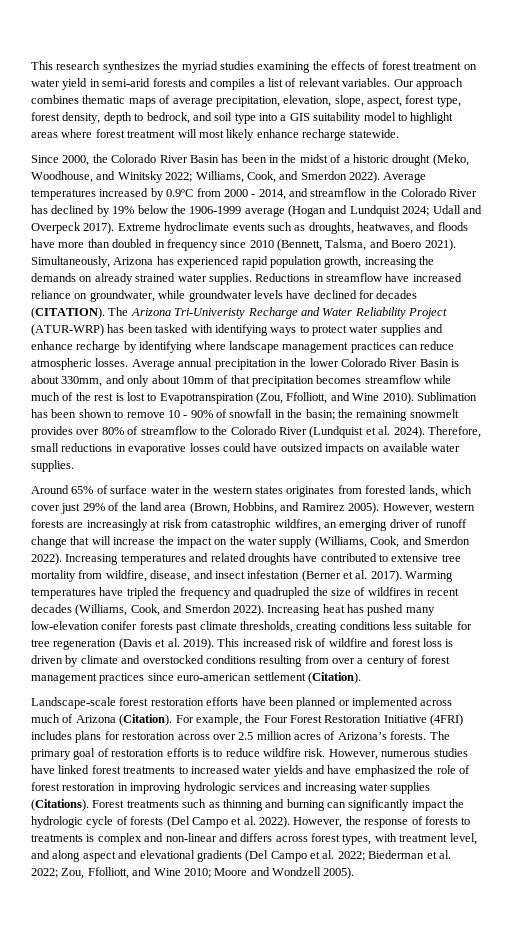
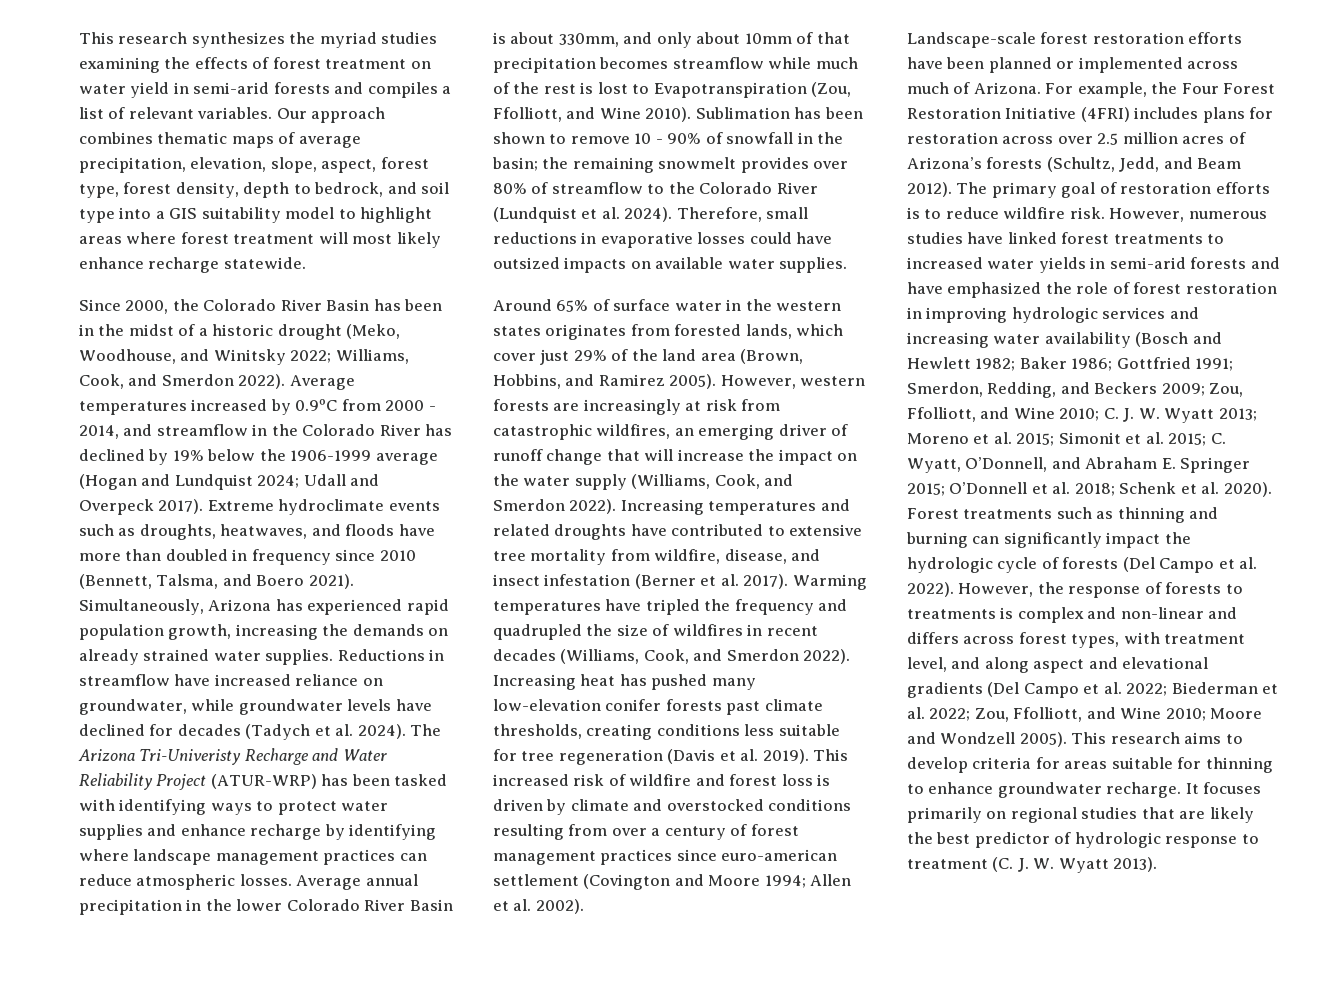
- Reductions in streamflow have increased reliance on groundwater, while groundwater levels have declined for decades (CITATION).
+ Reductions in streamflow have increased reliance on groundwater, while groundwater levels have declined for decades (Tadych et al. 2024).
- This increased risk of wildfire and forest loss is driven by climate and overstocked conditions resulting from over a century of forest management practices since euro-american settlement (Citation).
+ This increased risk of wildfire and forest loss is driven by climate and overstocked conditions resulting from over a century of forest management practices since euro-american settlement (Covington and Moore 1994; Allen et al. 2002).
- Landscape-scale forest restoration efforts have been planned or implemented across much of Arizona (Citation).
+ Landscape-scale forest restoration efforts have been planned or implemented across much of Arizona.
- For example, the Four Forest Restoration Initiative (4FRI) includes plans for restoration across over 2.5 million acres of Arizona’s forests.
+ For example, the Four Forest Restoration Initiative (4FRI) includes plans for restoration across over 2.5 million acres of Arizona’s forests (Schultz, Jedd, and Beam 2012).
- However, numerous studies have linked forest treatments to increased water yields and have emphasized the role of forest restoration in improving hydrologic services and increasing water supplies (Citations).
+ However, numerous studies have linked forest treatments to increased water yields in semi-arid forests and have emphasized the role of forest restoration in improving hydrologic services and increasing water availability (Bosch and Hewlett 1982; Baker 1986; Gottfried 1991; Smerdon, Redding, and Beckers 2009; Zou, Ffolliott, and Wine 2010; C. J. W. Wyatt 2013; Moreno et al. 2015; Simonit et al. 2015; C. Wyatt, O’Donnell, and Abraham E. Springer 2015; O’Donnell et al. 2018; Schenk et al. 2020).
+ This research aims to develop criteria for areas suitable for thinning to enhance groundwater recharge. It focuses primarily on regional studies that are likely the best predictor of hydrologic response to treatment (C. J. W. Wyatt 2013).

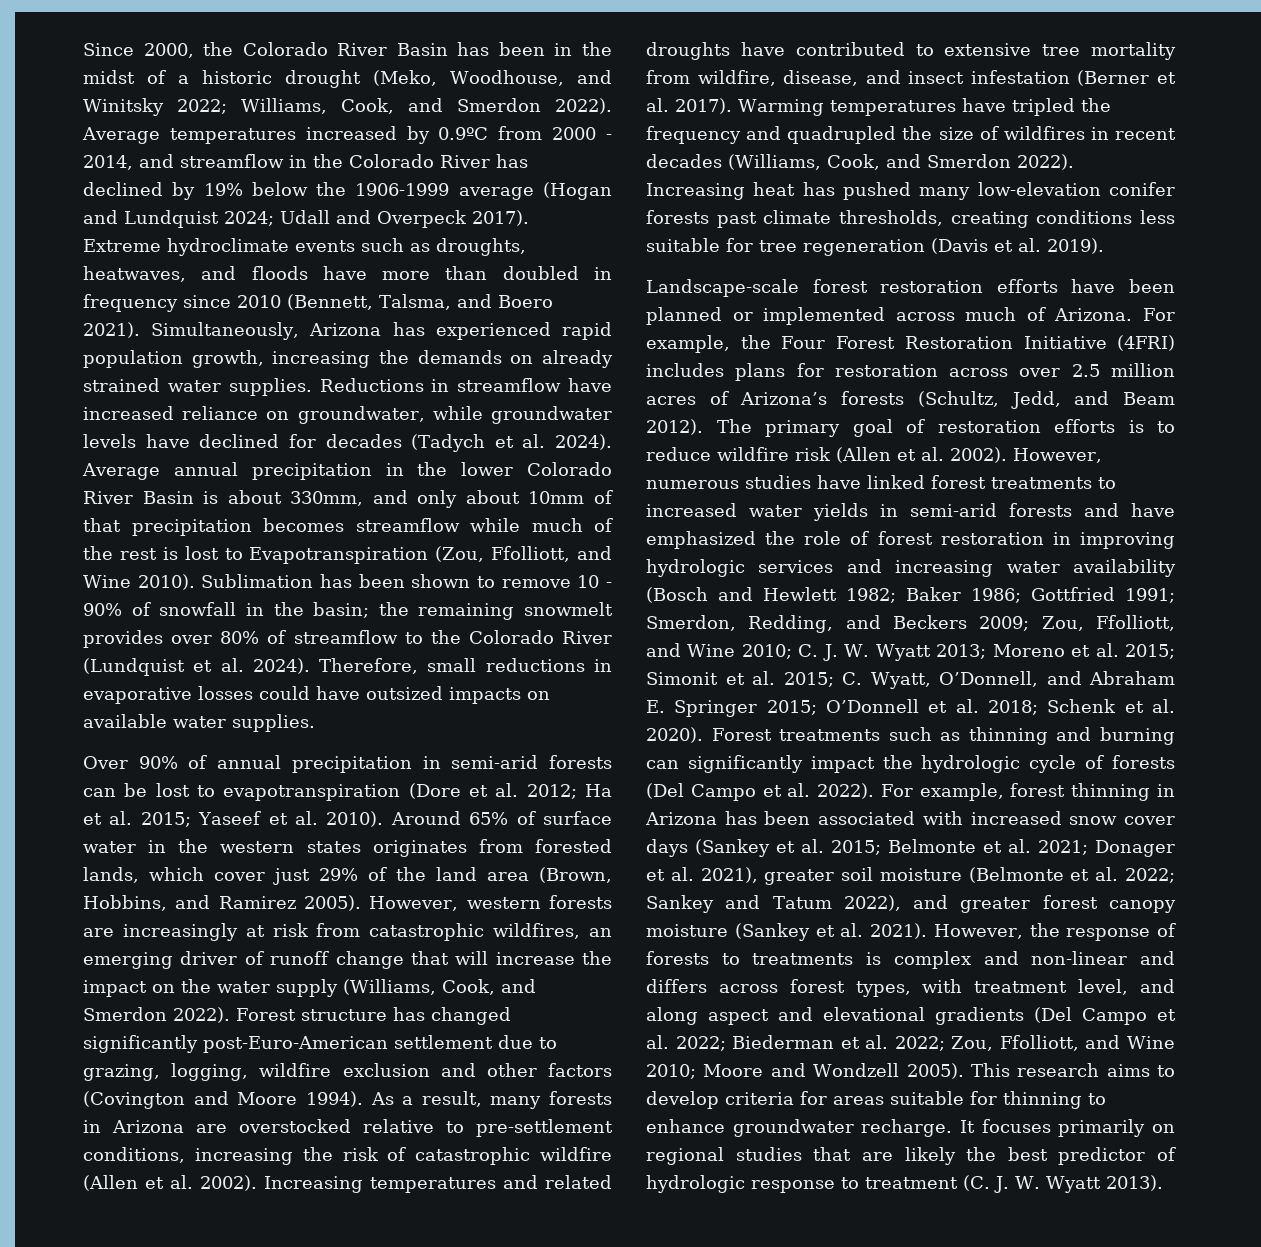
- This research synthesizes the myriad studies examining the effects of forest treatment on water yield in semi-arid forests and compiles a list of relevant variables. Our approach combines thematic maps of average precipitation, elevation, slope, aspect, forest type, forest density, depth to bedrock, and soil type into a GIS suitability model to highlight areas where forest treatment will most likely enhance recharge statewide.
- The Arizona Tri-Univeristy Recharge and Water Reliability Project (ATUR-WRP) has been tasked with identifying ways to protect water supplies and enhance recharge by identifying where landscape management practices can reduce atmospheric losses.
+ Over 90% of annual precipitation in semi-arid forests can be lost to evapotranspiration (Dore et al. 2012; Ha et al. 2015; Yaseef et al. 2010).
+ Forest structure has changed significantly post-Euro-American settlement due to grazing, logging, wildfire exclusion and other factors (Covington and Moore 1994). As a result, many forests in Arizona are overstocked relative to pre-settlement conditions, increasing the risk of catastrophic wildfire (Allen et al. 2002).
- This increased risk of wildfire and forest loss is driven by climate and overstocked conditions resulting from over a century of forest management practices since euro-american settlement (Covington and Moore 1994; Allen et al. 2002).
- The primary goal of restoration efforts is to reduce wildfire risk.
+ The primary goal of restoration efforts is to reduce wildfire risk (Allen et al. 2002).
+ For example, forest thinning in Arizona has been associated with increased snow cover days (Sankey et al. 2015; Belmonte et al. 2021; Donager et al. 2021), greater soil moisture (Belmonte et al. 2022; Sankey and Tatum 2022), and greater forest canopy moisture (Sankey et al. 2021).

